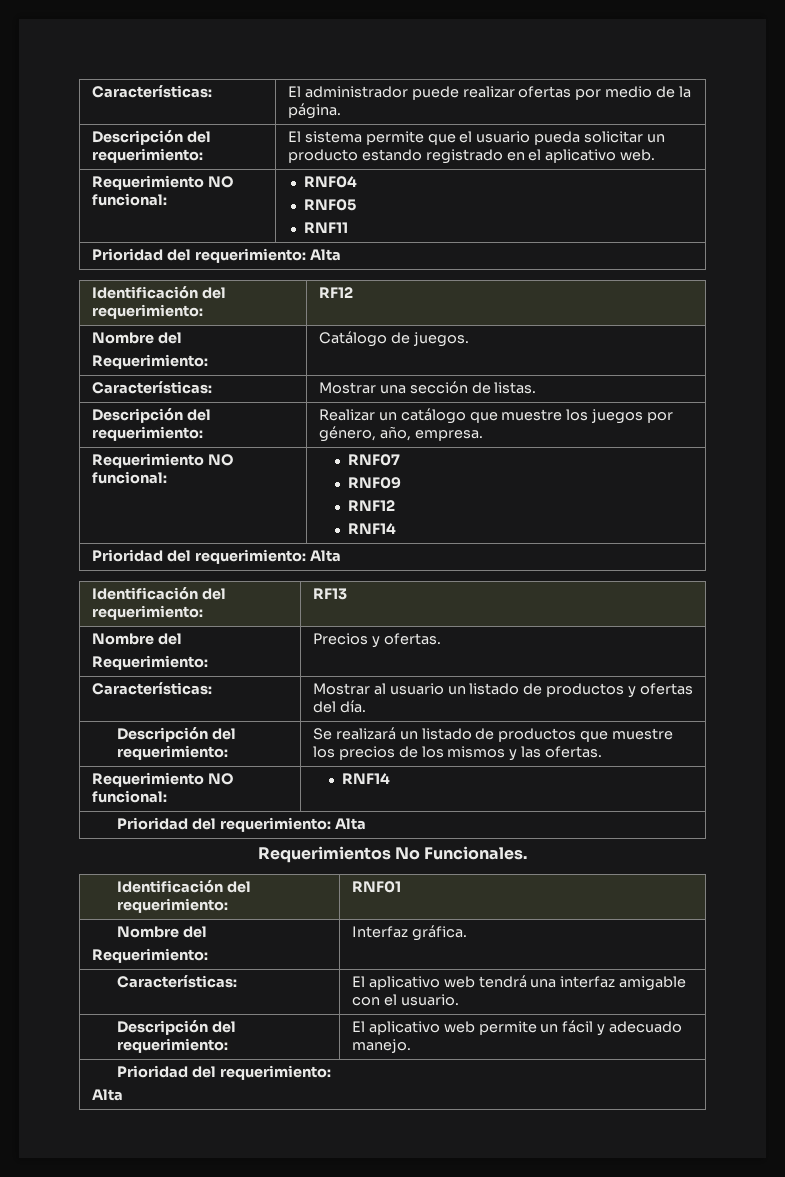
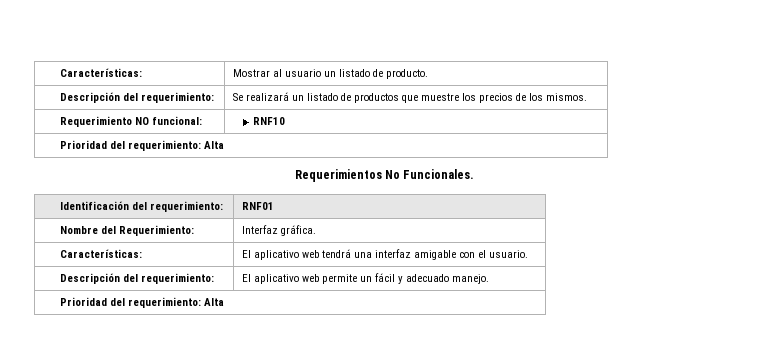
- Características: | El administrador puede realizar ofertas por medio de la página.
- Descripción del requerimiento: | El sistema permite que el usuario pueda solicitar un producto estando registrado en el aplicativo web.
- Requerimiento NO funcional: | RNF04
- RNF05
- RNF11
- Prioridad del requerimiento: Alta
- Identificación del requerimiento: | RF12
- Nombre del
- Requerimiento: | Catálogo de juegos.
- Características: | Mostrar una sección de listas.
- Descripción del requerimiento: | Realizar un catálogo que muestre los juegos por género, año, empresa.
- Requerimiento NO funcional: | RNF07
- RNF09
- RNF12
- RNF14
- Prioridad del requerimiento: Alta
- Identificación del requerimiento: | RF13
- Nombre del
- Requerimiento: | Precios y ofertas.
- Características: | Mostrar al usuario un listado de productos y ofertas del día.
+ Características: | Mostrar al usuario un listado de producto.
- Descripción del requerimiento: | Se realizará un listado de productos que muestre los precios de los mismos y las ofertas.
- Requerimiento NO funcional: | RNF14
+ Descripción del requerimiento: | Se realizará un listado de productos que muestre los precios de los mismos.
+ Requerimiento NO funcional: | RNF10
  Identificación del requerimiento: | RNF01
- Nombre del
- Requerimiento: | Interfaz gráfica.
+ Nombre del Requerimiento: | Interfaz gráfica.
  Descripción del requerimiento: | El aplicativo web permite un fácil y adecuado manejo.
- Prioridad del requerimiento:
- Alta
+ Prioridad del requerimiento: Alta

